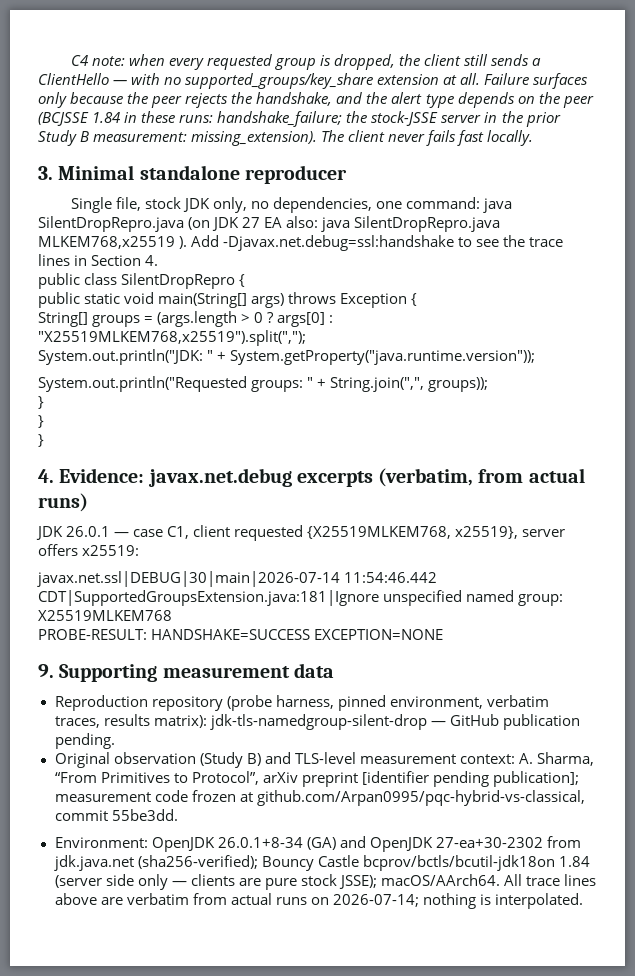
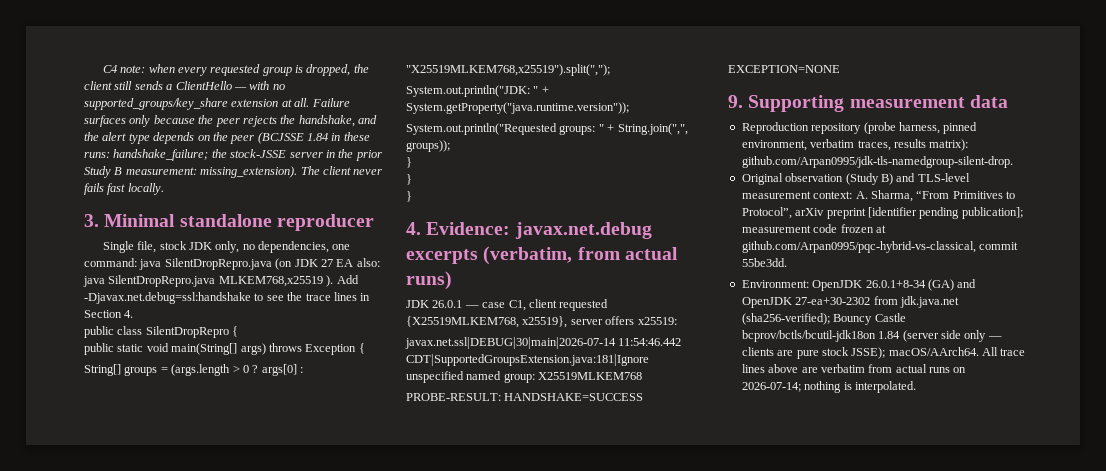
- Reproduction repository (probe harness, pinned environment, verbatim traces, results matrix): jdk-tls-namedgroup-silent-drop — GitHub publication pending.
+ Reproduction repository (probe harness, pinned environment, verbatim traces, results matrix): github.com/Arpan0995/jdk-tls-namedgroup-silent-drop.

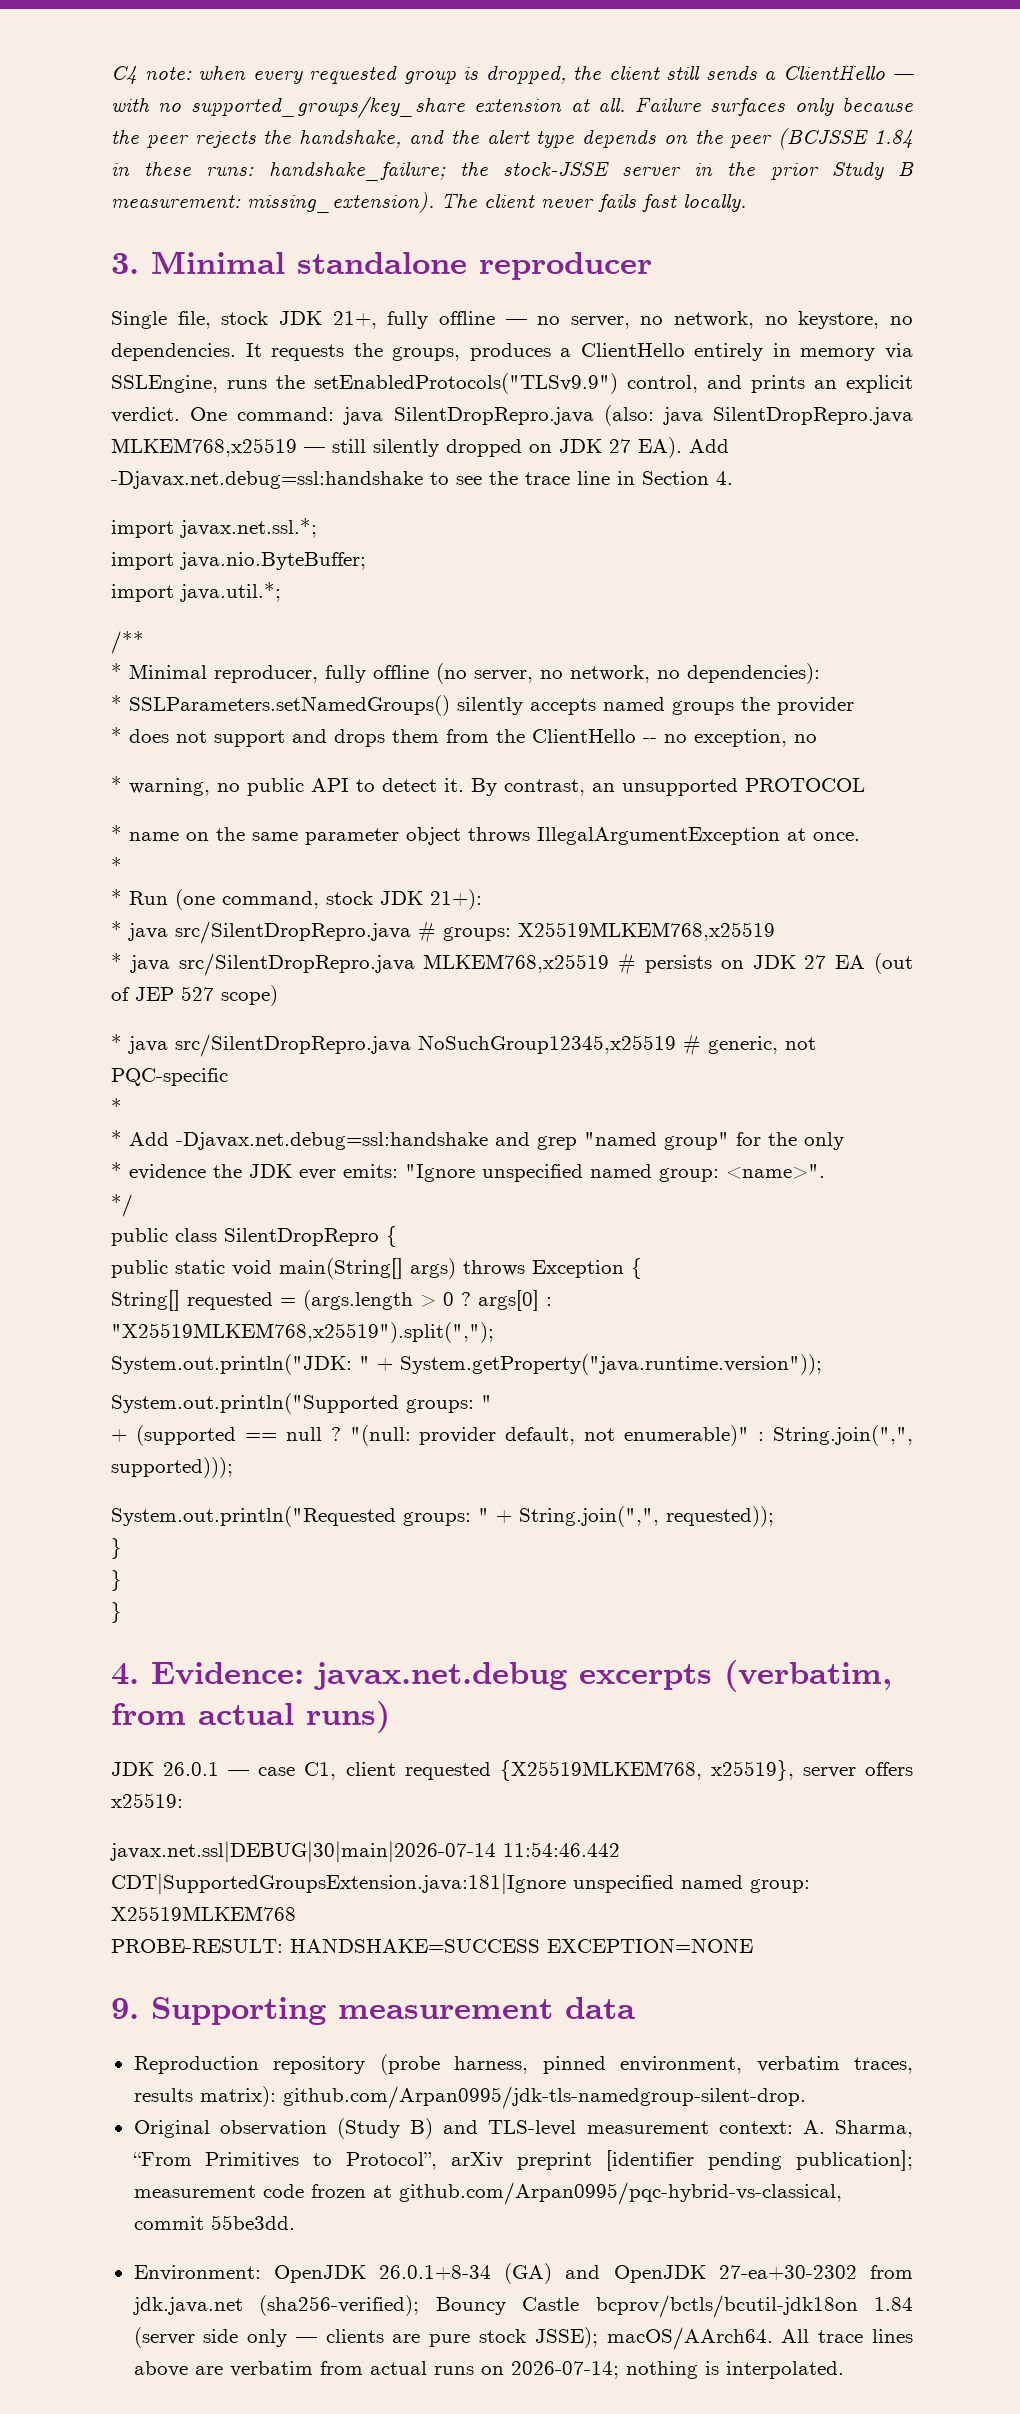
- Single file, stock JDK only, no dependencies, one command: java SilentDropRepro.java (on JDK 27 EA also: java SilentDropRepro.java MLKEM768,x25519 ). Add -Djavax.net.debug=ssl:handshake to see the trace lines in Section 4.
+ Single file, stock JDK 21+, fully offline — no server, no network, no keystore, no dependencies. It requests the groups, produces a ClientHello entirely in memory via SSLEngine, runs the setEnabledProtocols("TLSv9.9") control, and prints an explicit verdict. One command: java SilentDropRepro.java (also: java SilentDropRepro.java MLKEM768,x25519 — still silently dropped on JDK 27 EA). Add -Djavax.net.debug=ssl:handshake to see the trace line in Section 4.
+ import javax.net.ssl.*;
+ import java.nio.ByteBuffer;
+ import java.util.*;
+ /**
+ * Minimal reproducer, fully offline (no server, no network, no dependencies):
+ * SSLParameters.setNamedGroups() silently accepts named groups the provider
+ * does not support and drops them from the ClientHello -- no exception, no
+ * warning, no public API to detect it. By contrast, an unsupported PROTOCOL
+ * name on the same parameter object throws IllegalArgumentException at once.
+ *
+ * Run (one command, stock JDK 21+):
+ * java src/SilentDropRepro.java # groups: X25519MLKEM768,x25519
+ * java src/SilentDropRepro.java MLKEM768,x25519 # persists on JDK 27 EA (out of JEP 527 scope)
+ * java src/SilentDropRepro.java NoSuchGroup12345,x25519 # generic, not PQC-specific
+ *
+ * Add -Djavax.net.debug=ssl:handshake and grep "named group" for the only
+ * evidence the JDK ever emits: "Ignore unspecified named group: <name>".
+ */
- String[] groups = (args.length > 0 ? args[0] : "X25519MLKEM768,x25519").split(",");
+ String[] requested = (args.length > 0 ? args[0] : "X25519MLKEM768,x25519").split(",");
+ System.out.println("Supported groups: "
+ + (supported == null ? "(null: provider default, not enumerable)" : String.join(",", supported)));
- System.out.println("Requested groups: " + String.join(",", groups));
+ System.out.println("Requested groups: " + String.join(",", requested));

